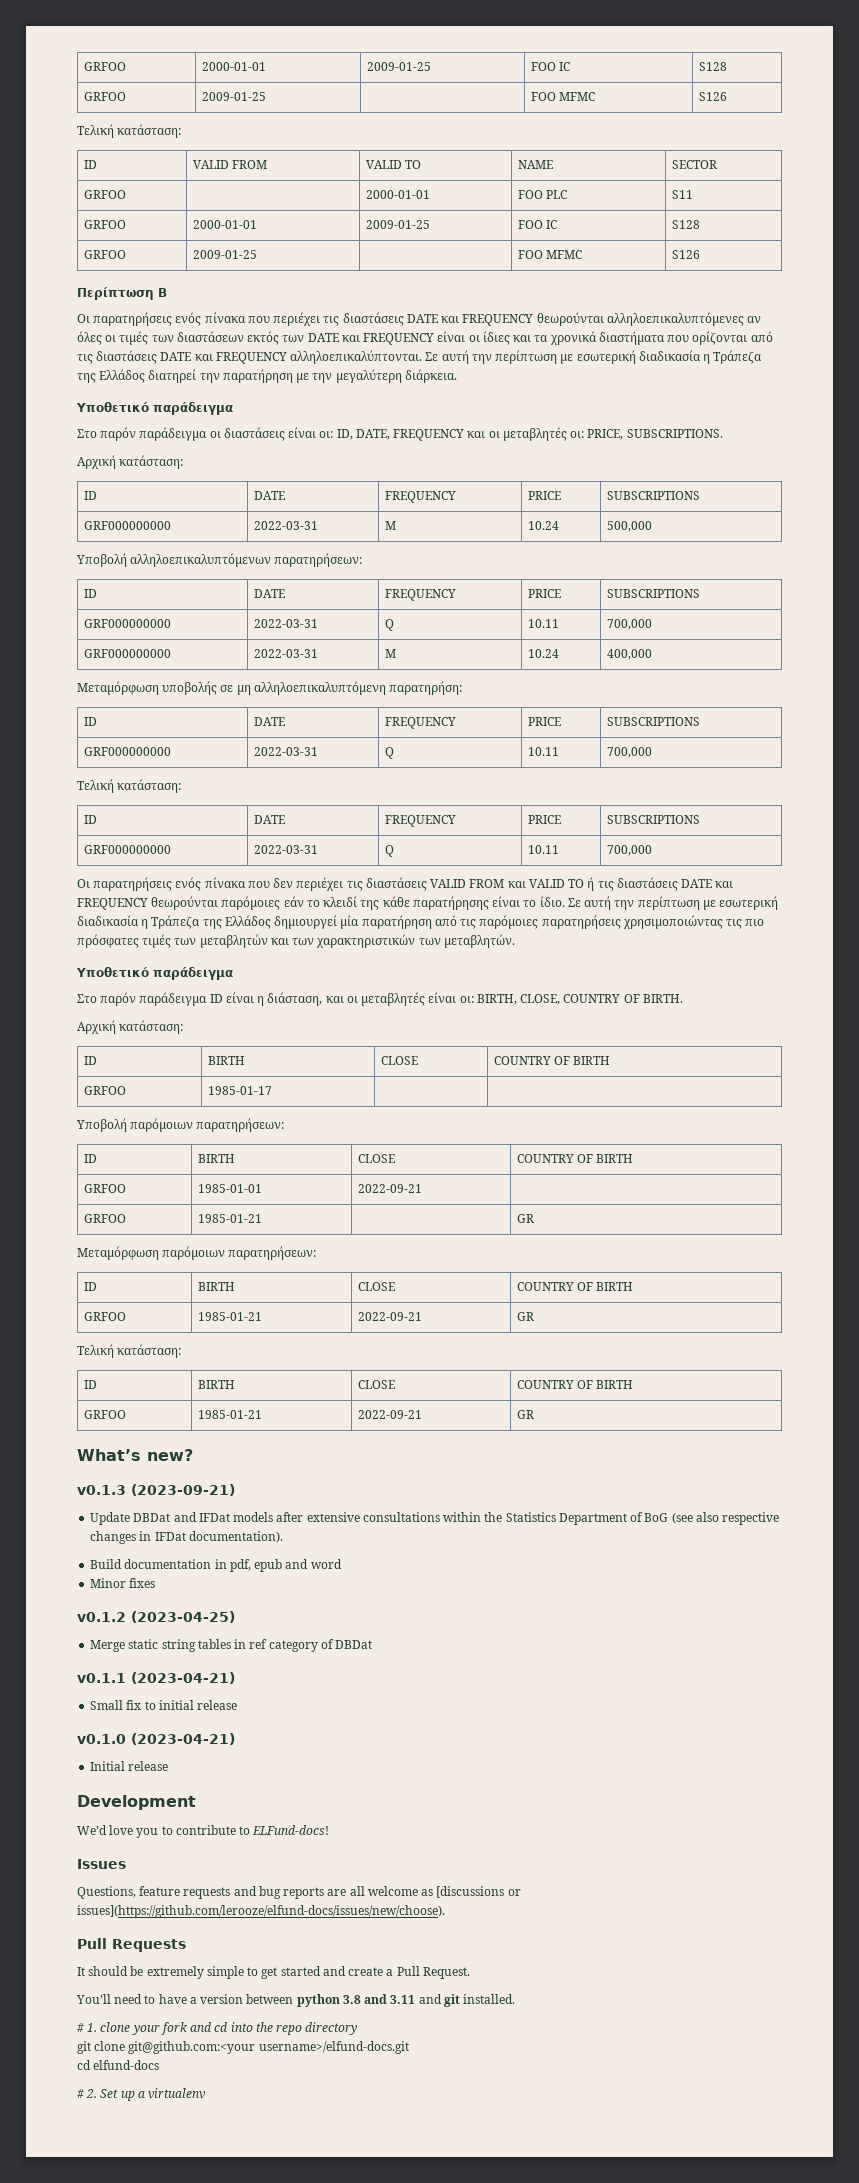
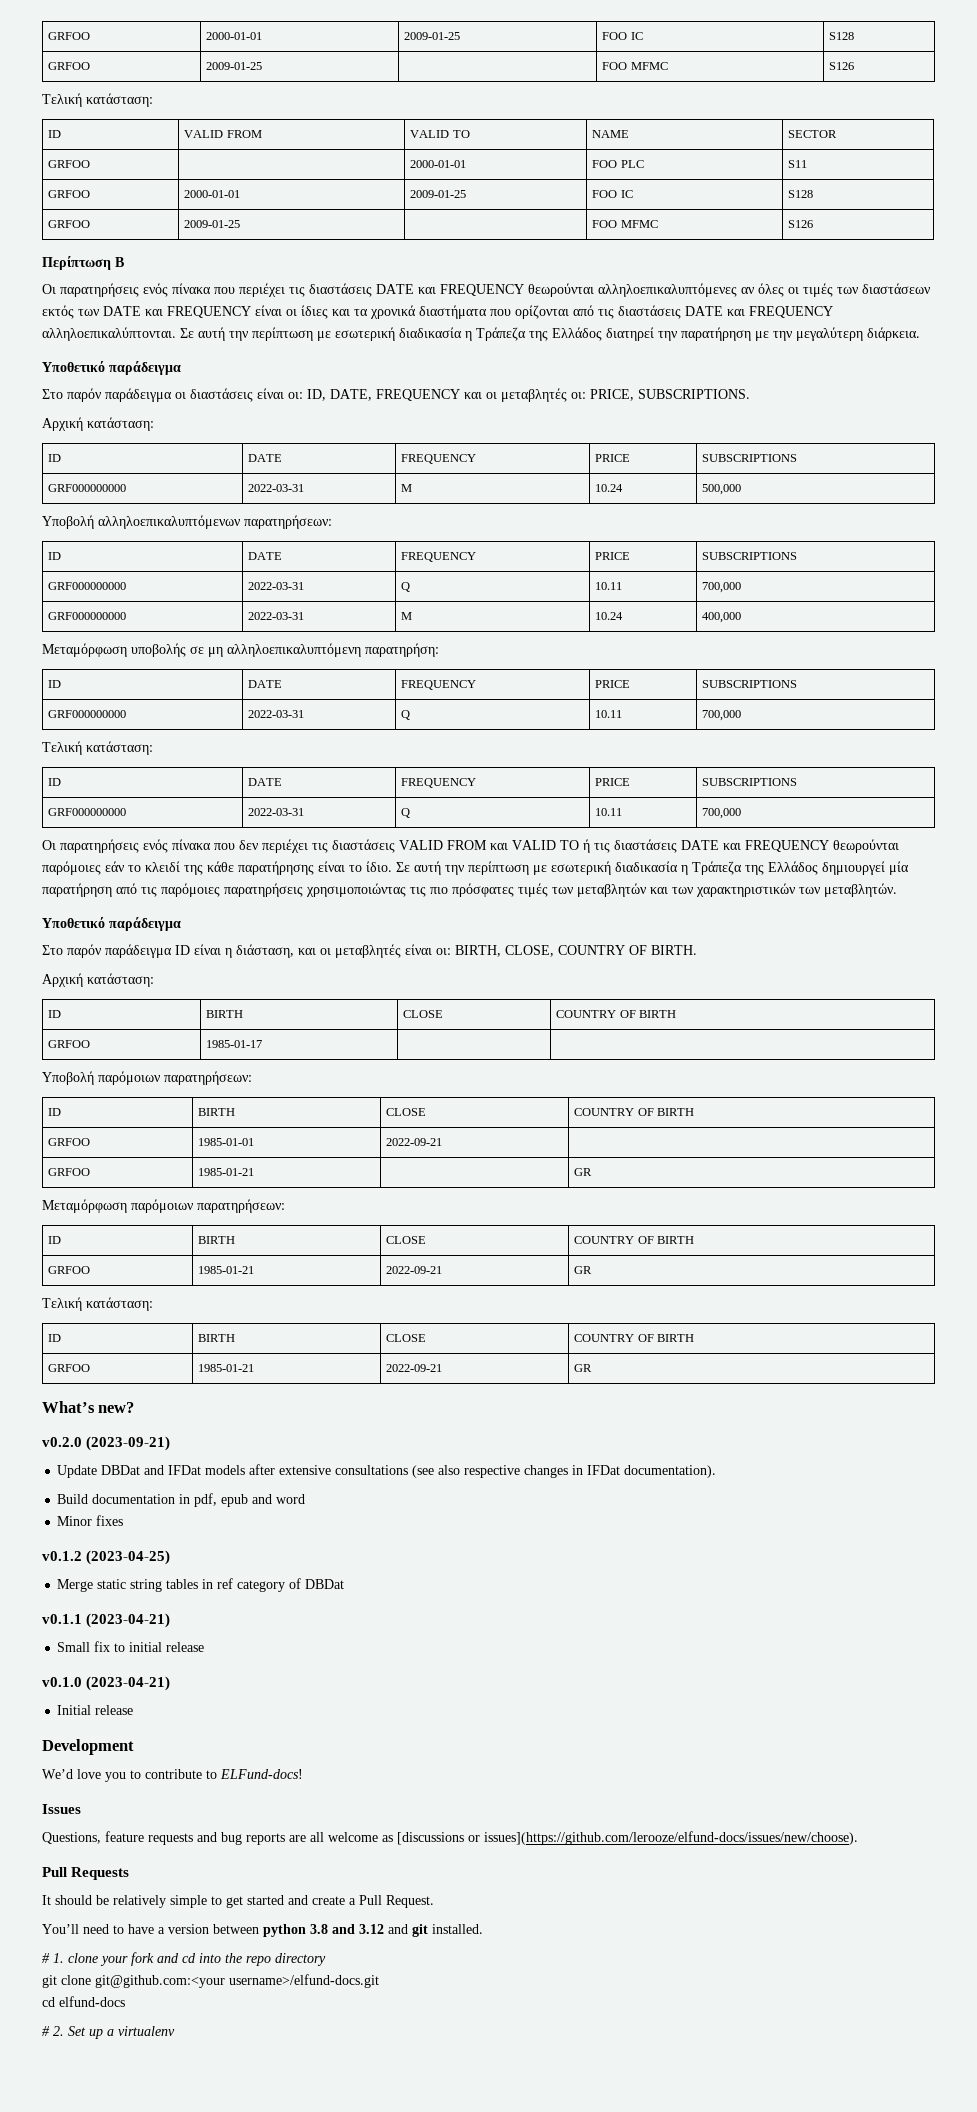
- v0.1.3 (2023-09-21)
+ v0.2.0 (2023-09-21)
- Update DBDat and IFDat models after extensive consultations within the Statistics Department of BoG (see also respective changes in IFDat documentation).
+ Update DBDat and IFDat models after extensive consultations (see also respective changes in IFDat documentation).
- It should be extremely simple to get started and create a Pull Request.
+ It should be relatively simple to get started and create a Pull Request.
- You’ll need to have a version between python 3.8 and 3.11 and git installed.
+ You’ll need to have a version between python 3.8 and 3.12 and git installed.

